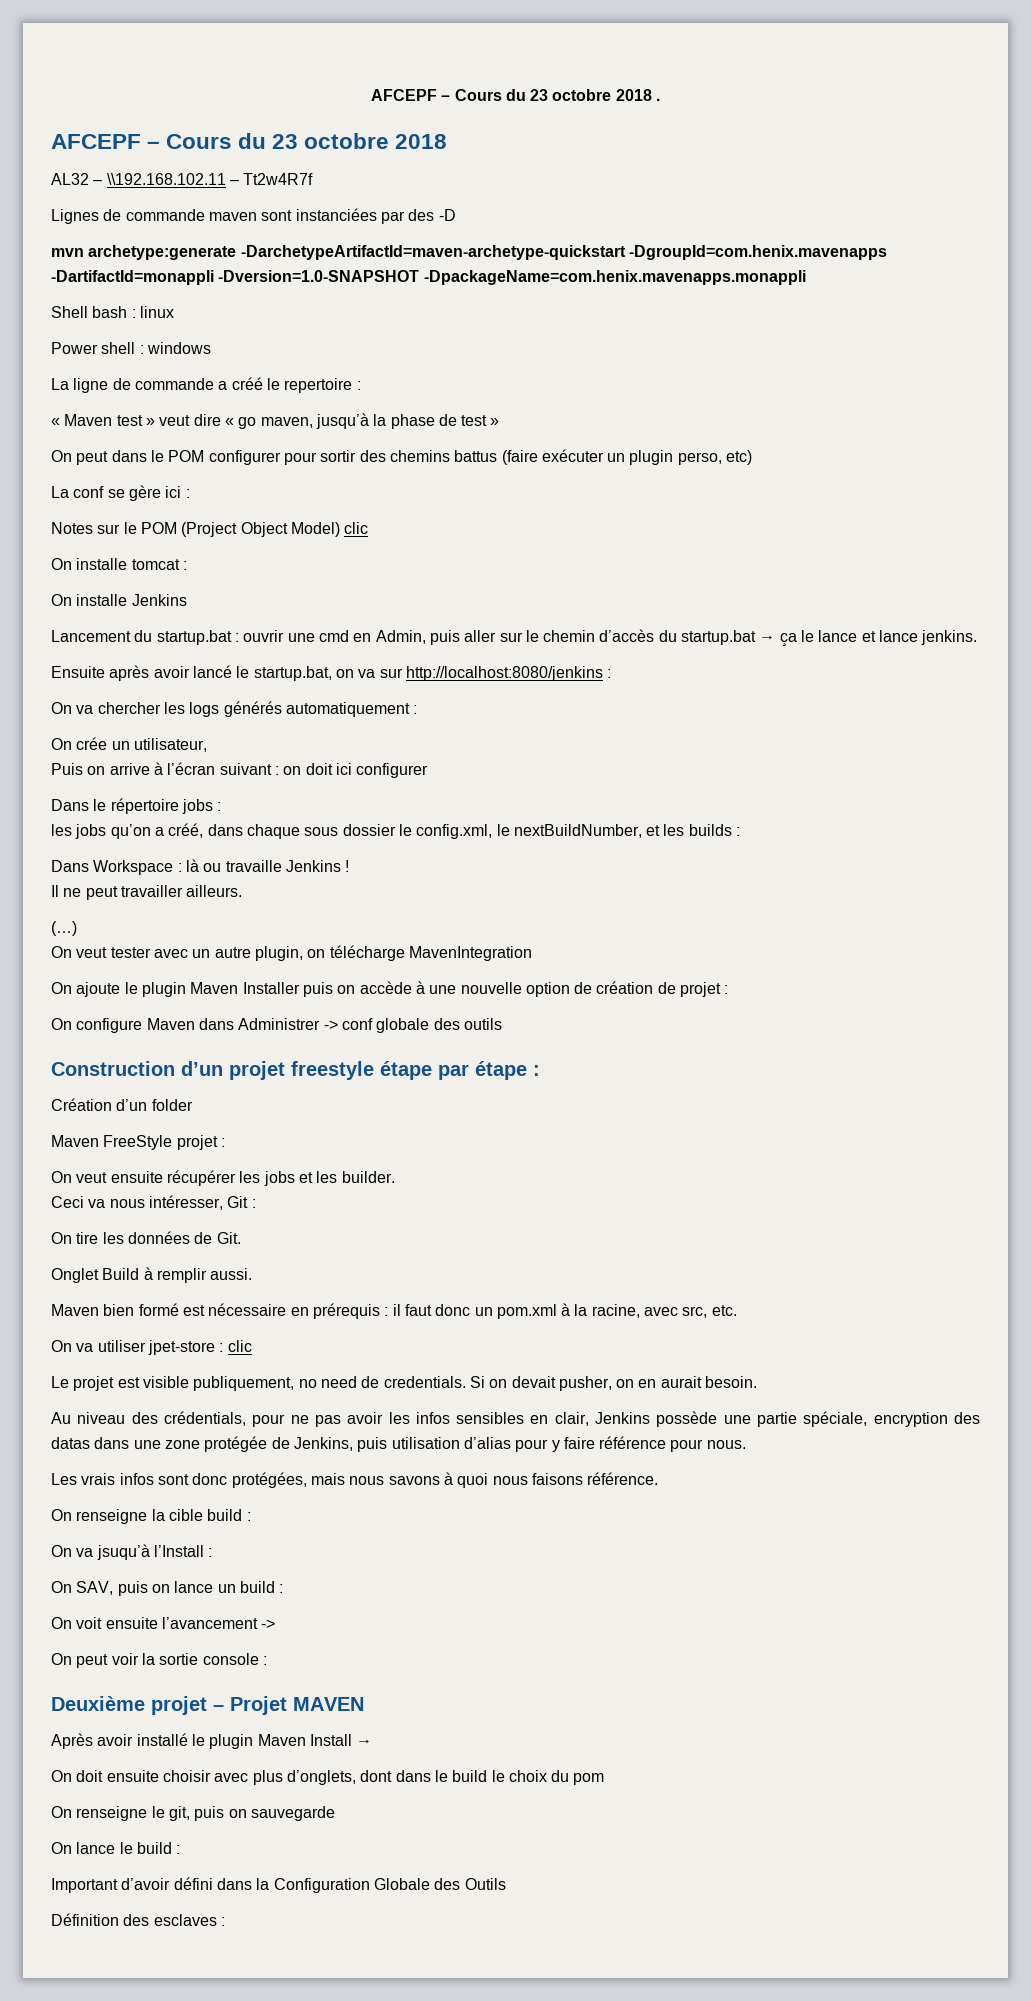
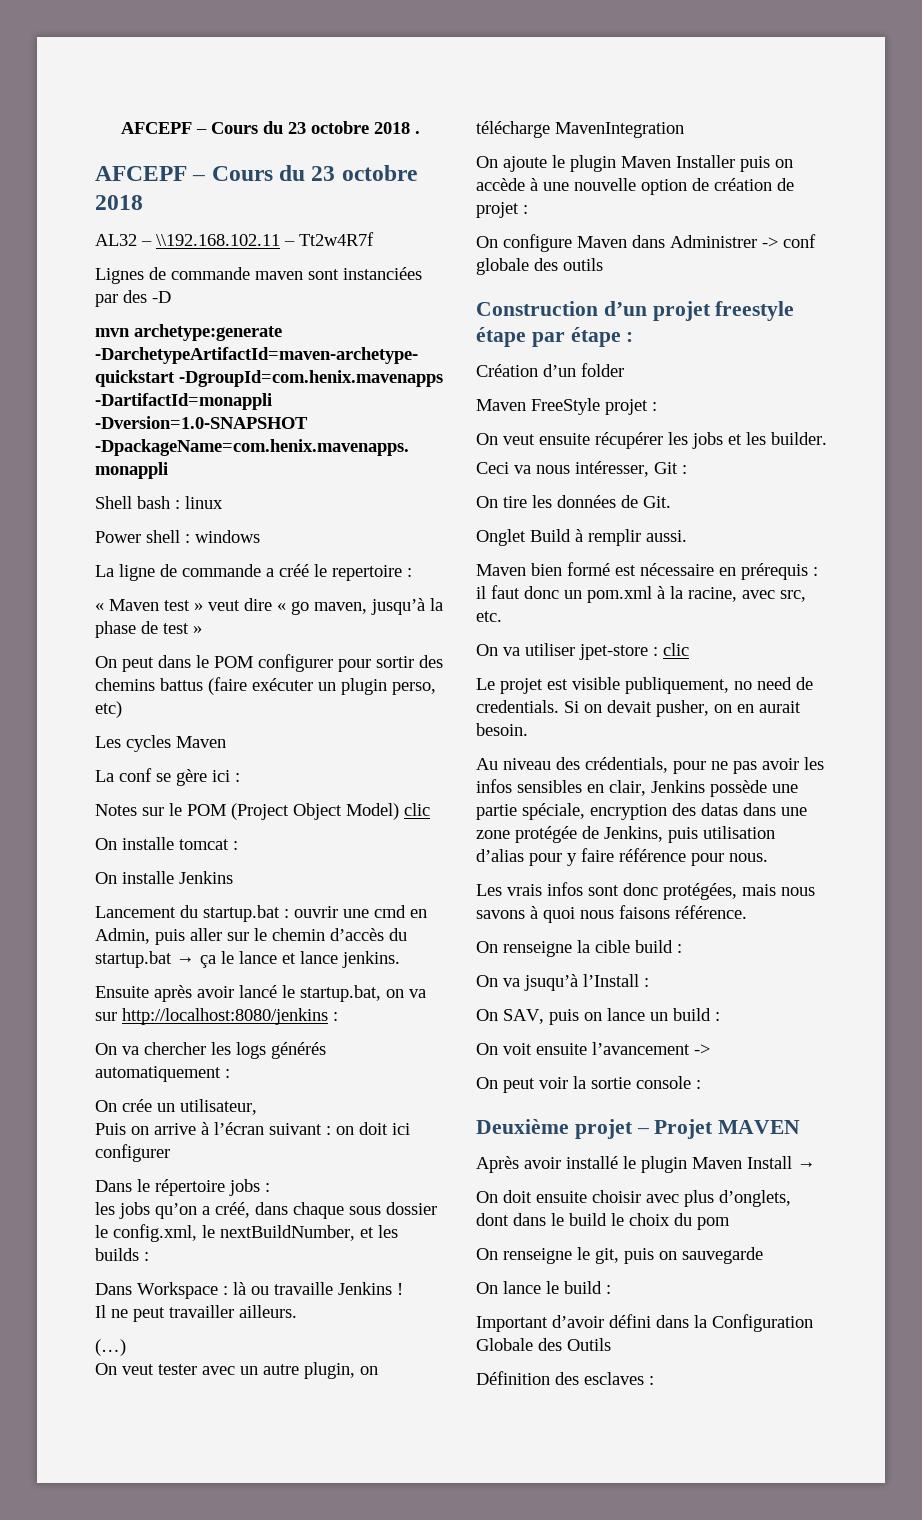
+ Les cycles Maven

